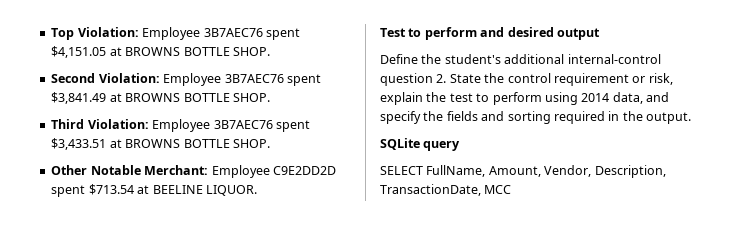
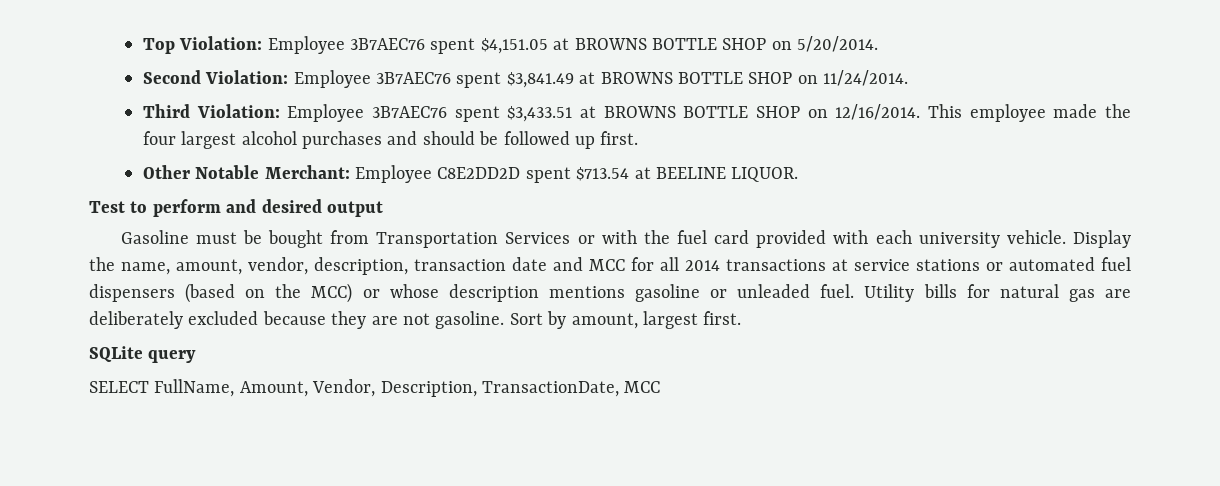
- Top Violation: Employee 3B7AEC76 spent $4,151.05 at BROWNS BOTTLE SHOP.
+ Top Violation: Employee 3B7AEC76 spent $4,151.05 at BROWNS BOTTLE SHOP on 5/20/2014.
- Second Violation: Employee 3B7AEC76 spent $3,841.49 at BROWNS BOTTLE SHOP.
+ Second Violation: Employee 3B7AEC76 spent $3,841.49 at BROWNS BOTTLE SHOP on 11/24/2014.
- Third Violation: Employee 3B7AEC76 spent $3,433.51 at BROWNS BOTTLE SHOP.
+ Third Violation: Employee 3B7AEC76 spent $3,433.51 at BROWNS BOTTLE SHOP on 12/16/2014. This employee made the four largest alcohol purchases and should be followed up first.
- Other Notable Merchant: Employee C9E2DD2D spent $713.54 at BEELINE LIQUOR.
+ Other Notable Merchant: Employee C8E2DD2D spent $713.54 at BEELINE LIQUOR.
- Define the student's additional internal-control question 2. State the control requirement or risk, explain the test to perform using 2014 data, and specify the fields and sorting required in the output.
+ Gasoline must be bought from Transportation Services or with the fuel card provided with each university vehicle. Display the name, amount, vendor, description, transaction date and MCC for all 2014 transactions at service stations or automated fuel dispensers (based on the MCC) or whose description mentions gasoline or unleaded fuel. Utility bills for natural gas are deliberately excluded because they are not gasoline. Sort by amount, largest first.

